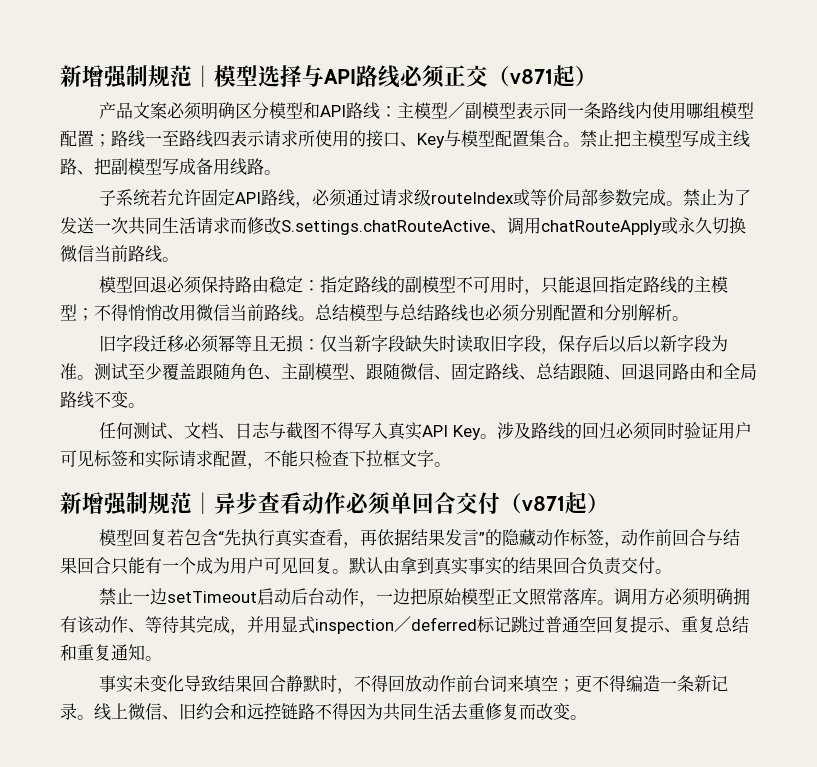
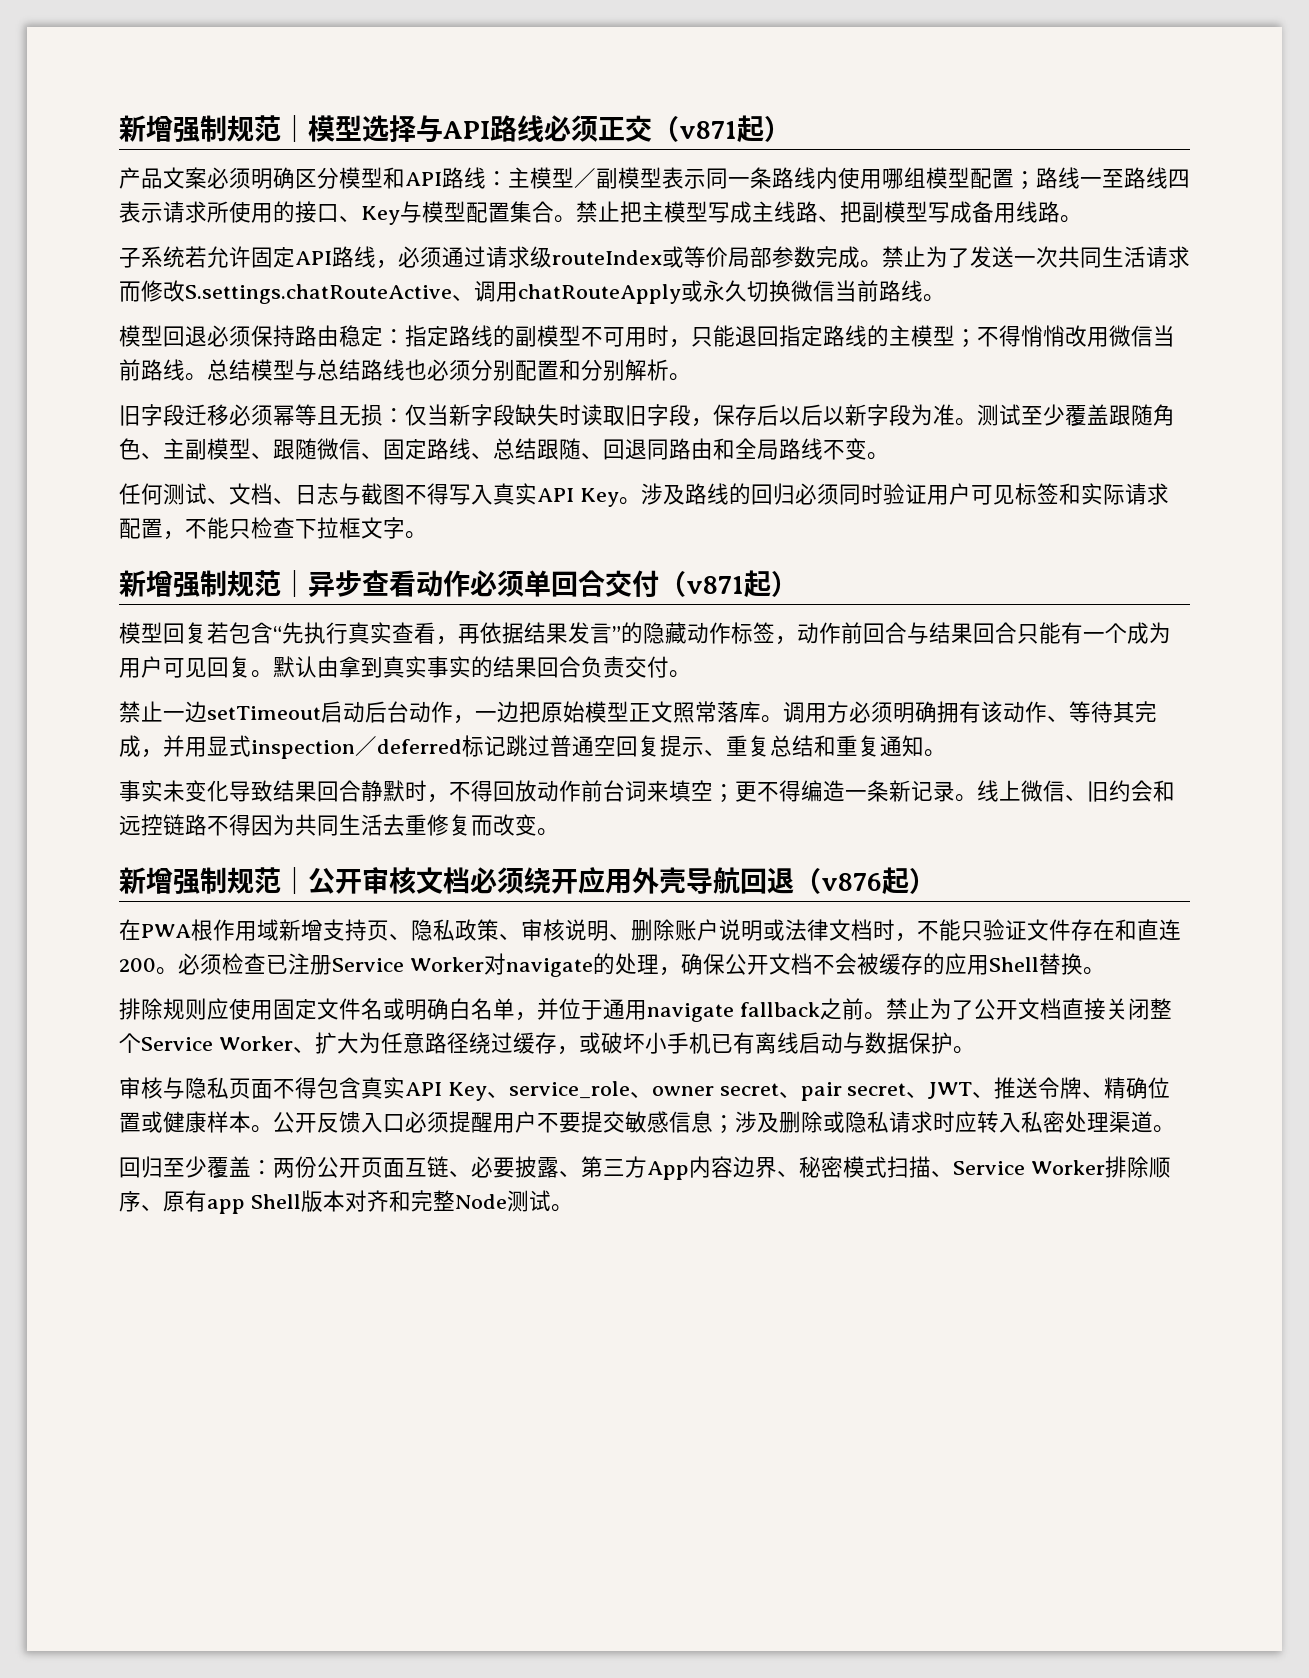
+ 新增强制规范｜公开审核文档必须绕开应用外壳导航回退（v876起）
+ 在PWA根作用域新增支持页、隐私政策、审核说明、删除账户说明或法律文档时，不能只验证文件存在和直连200。必须检查已注册Service Worker对navigate的处理，确保公开文档不会被缓存的应用Shell替换。
+ 排除规则应使用固定文件名或明确白名单，并位于通用navigate fallback之前。禁止为了公开文档直接关闭整个Service Worker、扩大为任意路径绕过缓存，或破坏小手机已有离线启动与数据保护。
+ 审核与隐私页面不得包含真实API Key、service_role、owner secret、pair secret、JWT、推送令牌、精确位置或健康样本。公开反馈入口必须提醒用户不要提交敏感信息；涉及删除或隐私请求时应转入私密处理渠道。
+ 回归至少覆盖：两份公开页面互链、必要披露、第三方App内容边界、秘密模式扫描、Service Worker排除顺序、原有app Shell版本对齐和完整Node测试。

